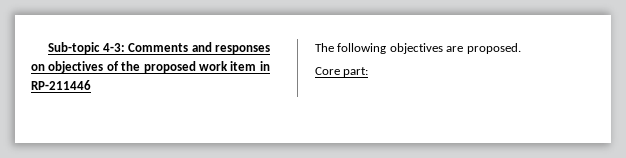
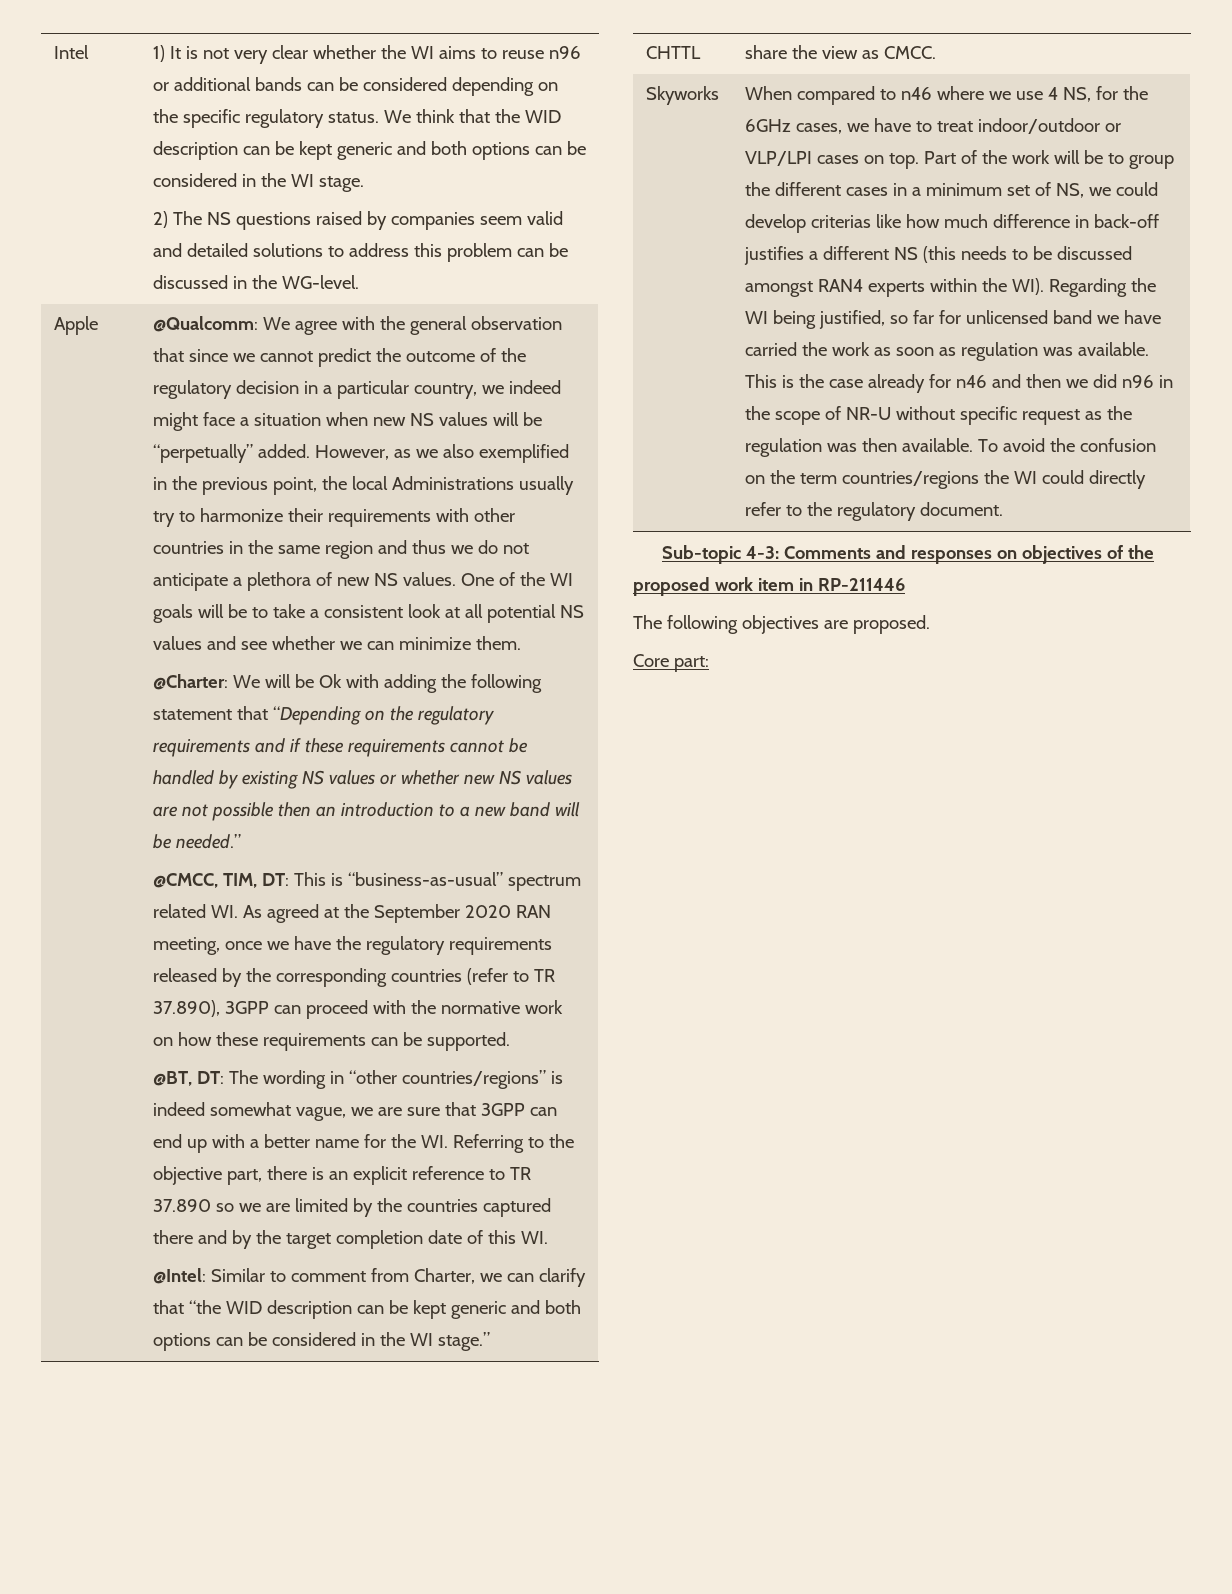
+ Intel | 1) It is not very clear whether the WI aims to reuse n96 or additional bands can be considered depending on the specific regulatory status. We think that the WID description can be kept generic and both options can be considered in the WI stage.
+ 2) The NS questions raised by companies seem valid and detailed solutions to address this problem can be discussed in the WG-level.
+ Apple | @Qualcomm: We agree with the general observation that since we cannot predict the outcome of the regulatory decision in a particular country, we indeed might face a situation when new NS values will be “perpetually” added. However, as we also exemplified in the previous point, the local Administrations usually try to harmonize their requirements with other countries in the same region and thus we do not anticipate a plethora of new NS values. One of the WI goals will be to take a consistent look at all potential NS values and see whether we can minimize them.
+ @Charter: We will be Ok with adding the following statement that “Depending on the regulatory requirements and if these requirements cannot be handled by existing NS values or whether new NS values are not possible then an introduction to a new band will be needed.”
+ @CMCC, TIM, DT: This is “business-as-usual” spectrum related WI. As agreed at the September 2020 RAN meeting, once we have the regulatory requirements released by the corresponding countries (refer to TR 37.890), 3GPP can proceed with the normative work on how these requirements can be supported.
+ @BT, DT: The wording in “other countries/regions” is indeed somewhat vague, we are sure that 3GPP can end up with a better name for the WI. Referring to the objective part, there is an explicit reference to TR 37.890 so we are limited by the countries captured there and by the target completion date of this WI.
+ @Intel: Similar to comment from Charter, we can clarify that “the WID description can be kept generic and both options can be considered in the WI stage.”
+ CHTTL | share the view as CMCC.
+ Skyworks | When compared to n46 where we use 4 NS, for the 6GHz cases, we have to treat indoor/outdoor or VLP/LPI cases on top. Part of the work will be to group the different cases in a minimum set of NS, we could develop criterias like how much difference in back-off justifies a different NS (this needs to be discussed amongst RAN4 experts within the WI). Regarding the WI being justified, so far for unlicensed band we have carried the work as soon as regulation was available. This is the case already for n46 and then we did n96 in the scope of NR-U without specific request as the regulation was then available. To avoid the confusion on the term countries/regions the WI could directly refer to the regulatory document.

